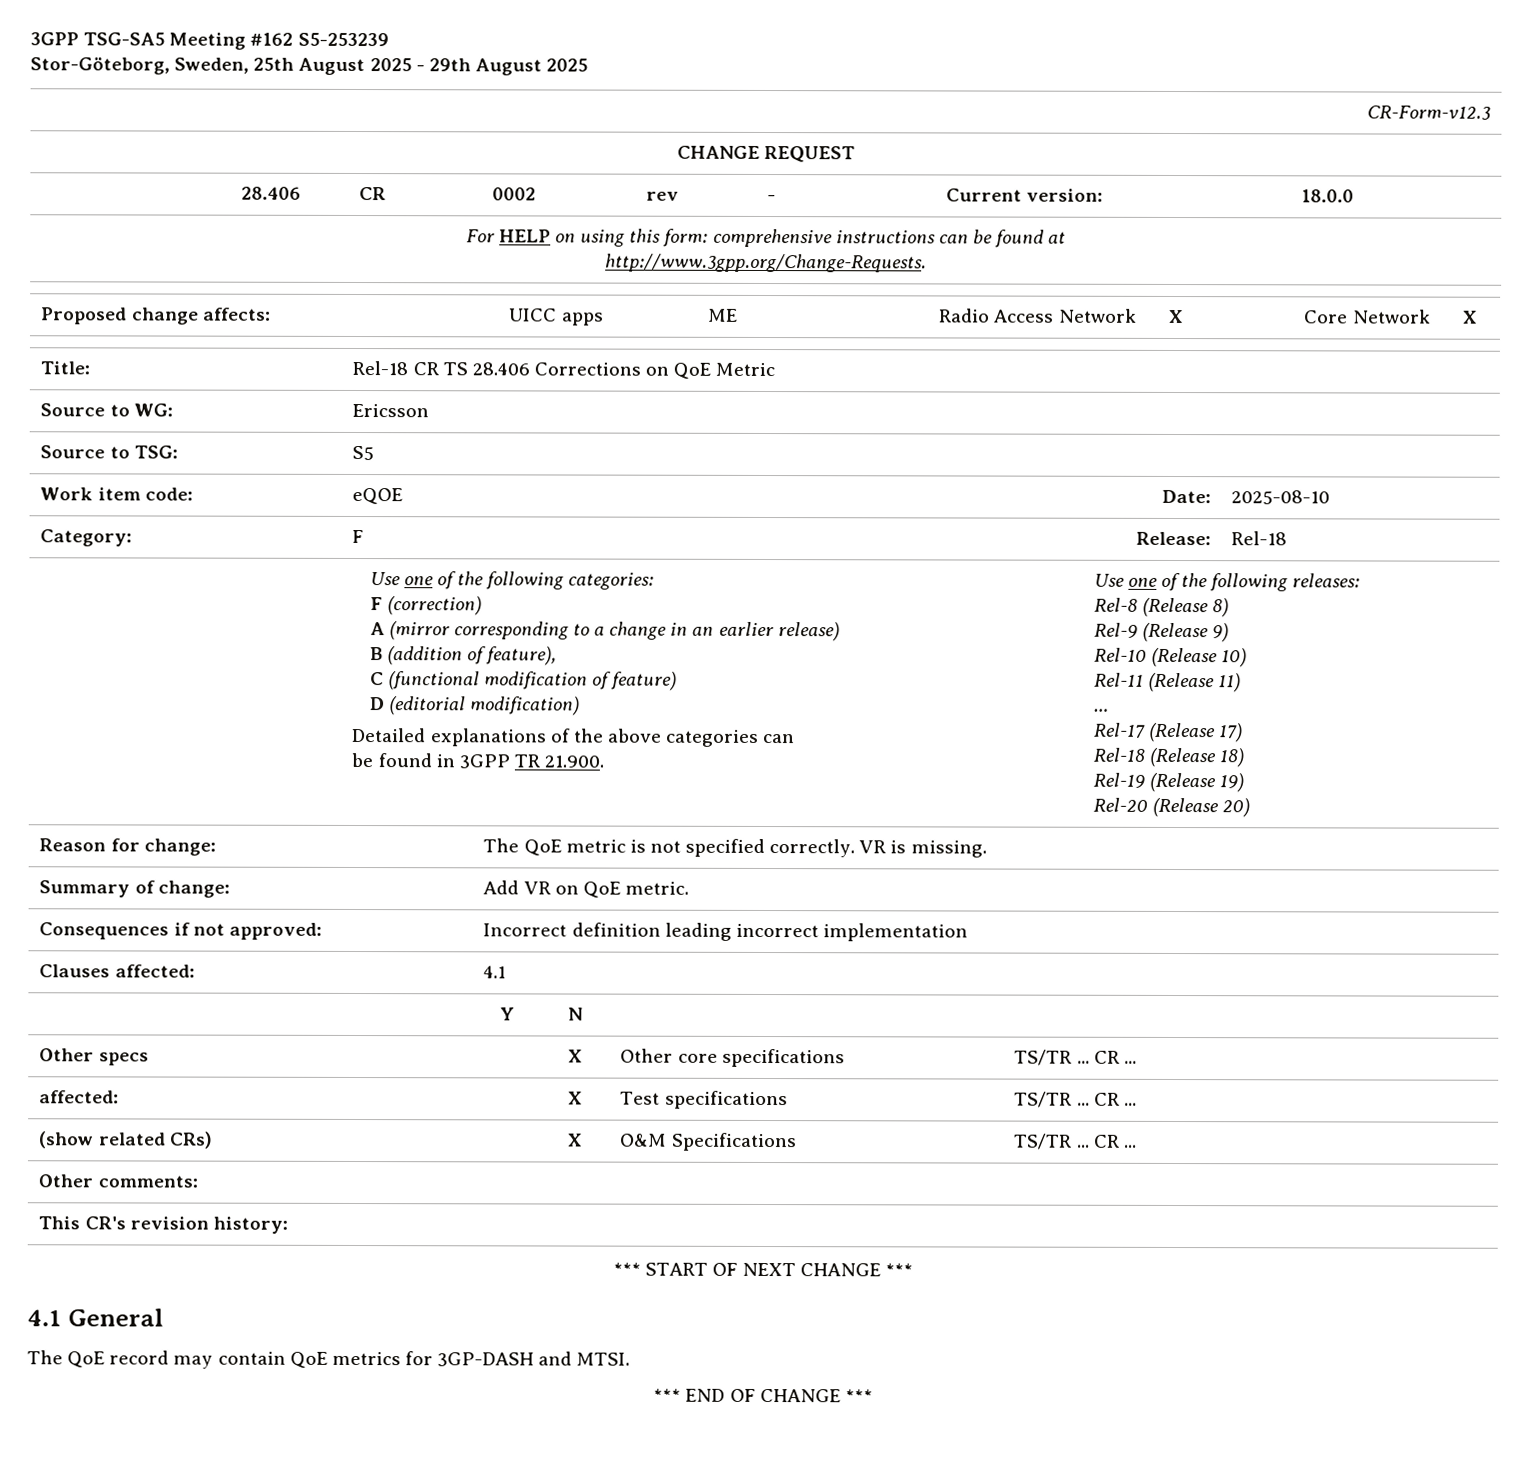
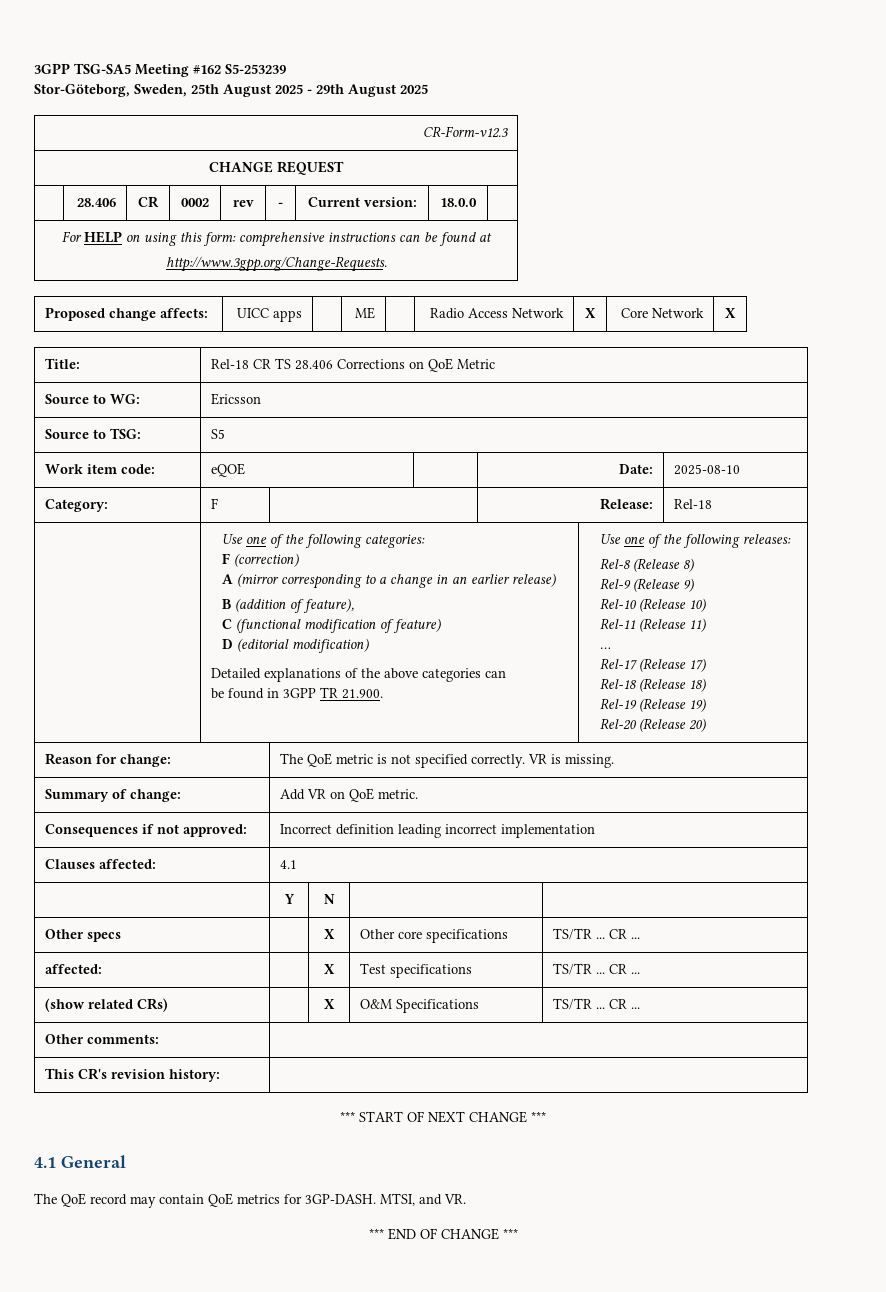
- The QoE record may contain QoE metrics for 3GP-DASH and MTSI.
+ The QoE record may contain QoE metrics for 3GP-DASH. MTSI, and VR.

